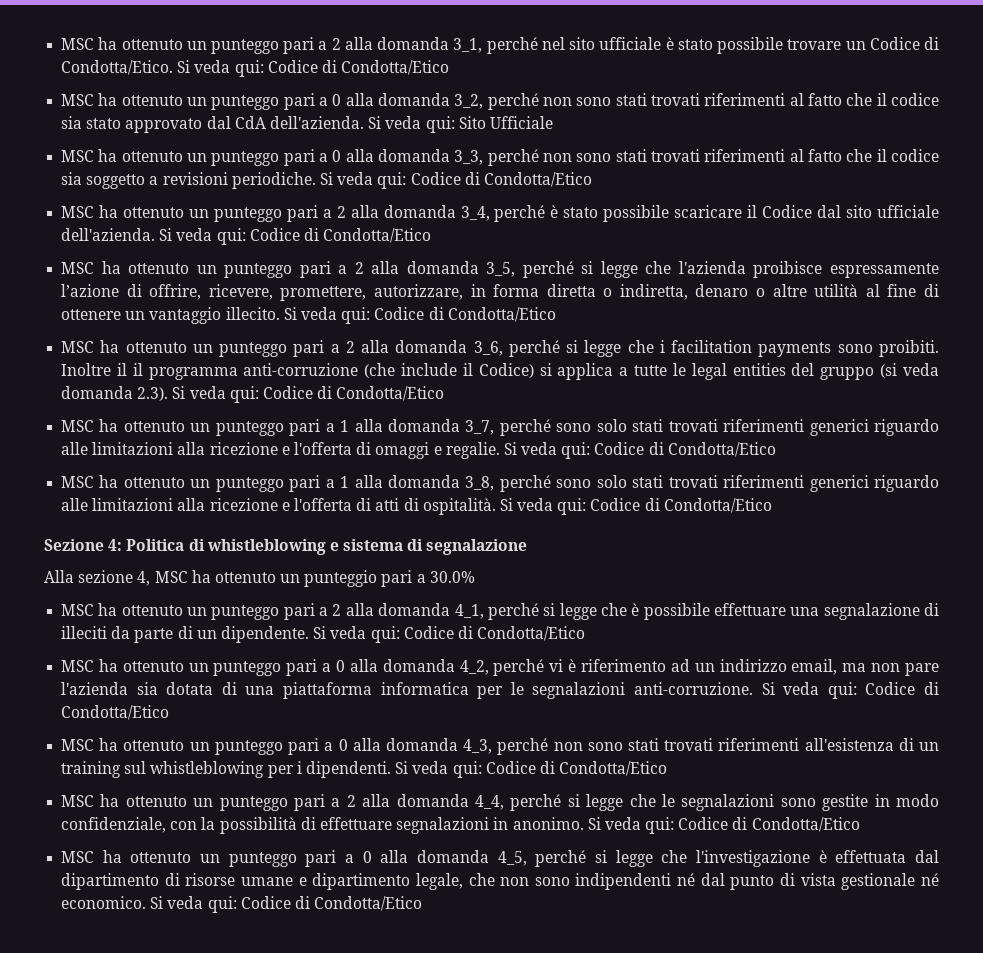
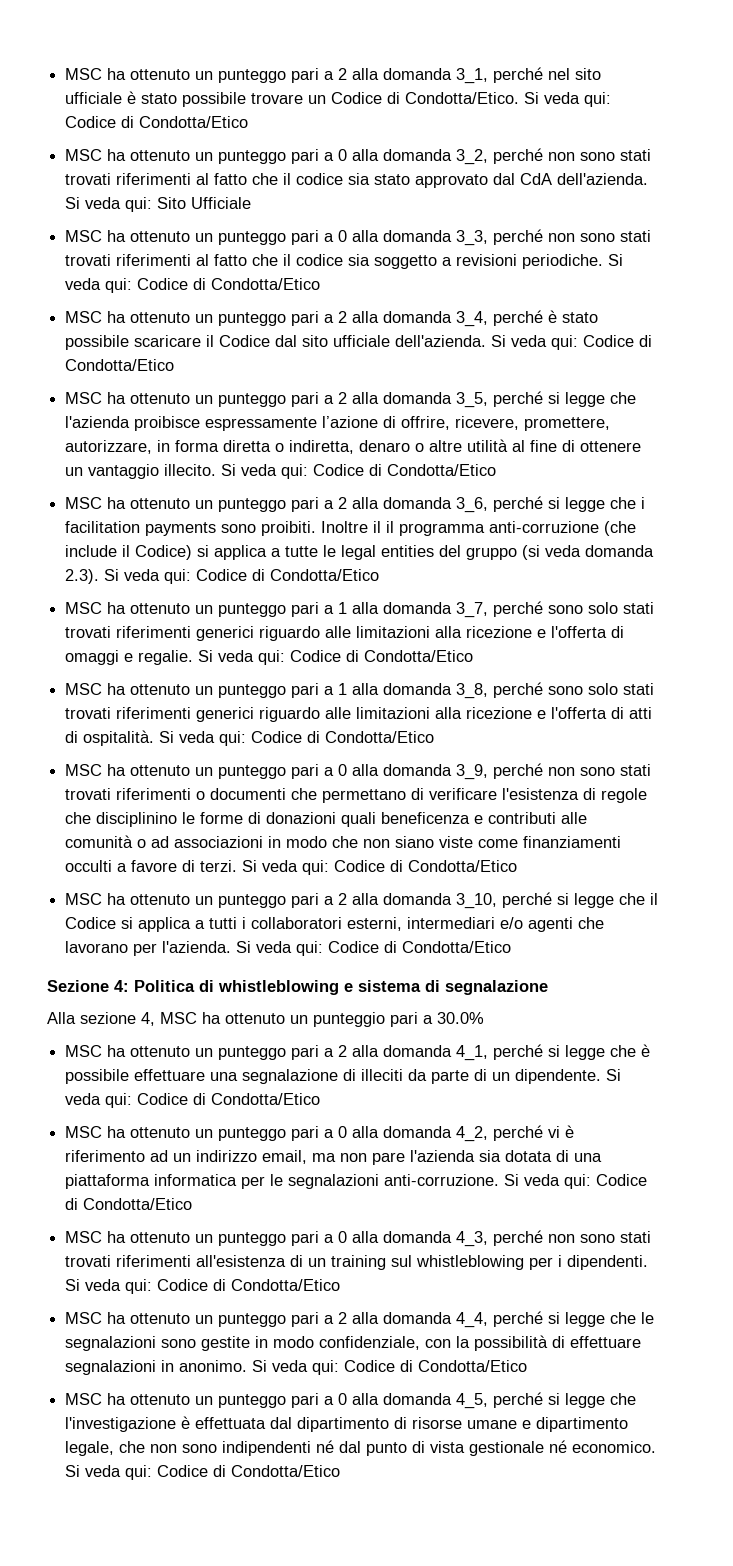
+ MSC ha ottenuto un punteggo pari a 0 alla domanda 3_9, perché non sono stati trovati riferimenti o documenti che permettano di verificare l'esistenza di regole che disciplinino le forme di donazioni quali beneficenza e contributi alle comunità o ad associazioni in modo che non siano viste come finanziamenti occulti a favore di terzi. Si veda qui: Codice di Condotta/Etico
+ MSC ha ottenuto un punteggo pari a 2 alla domanda 3_10, perché si legge che il Codice si applica a tutti i collaboratori esterni, intermediari e/o agenti che lavorano per l'azienda. Si veda qui: Codice di Condotta/Etico

